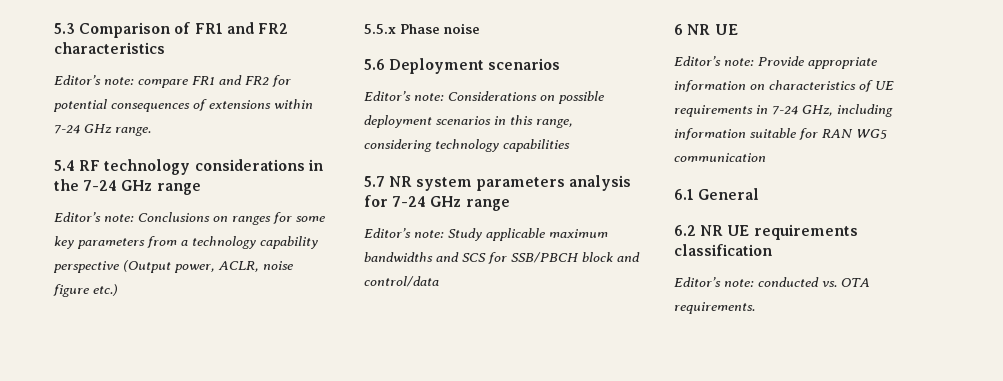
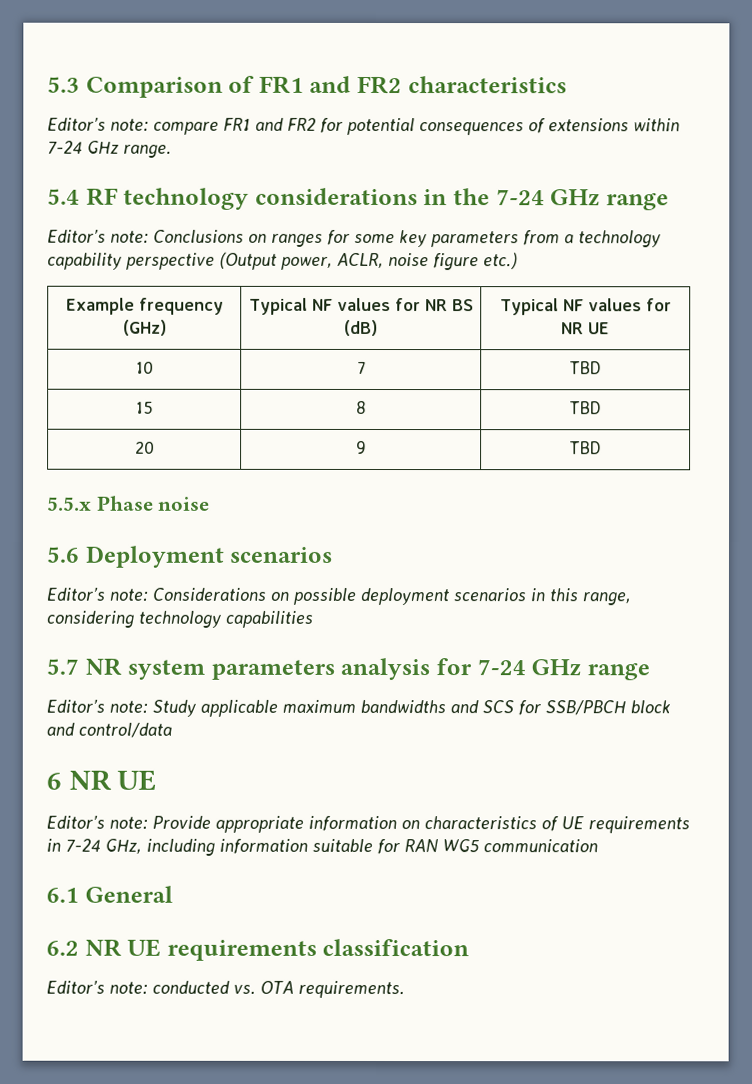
+ Example frequency (GHz) | Typical NF values for NR BS (dB) | Typical NF values for NR UE
+ 10 | 7 | TBD
+ 15 | 8 | TBD
+ 20 | 9 | TBD

